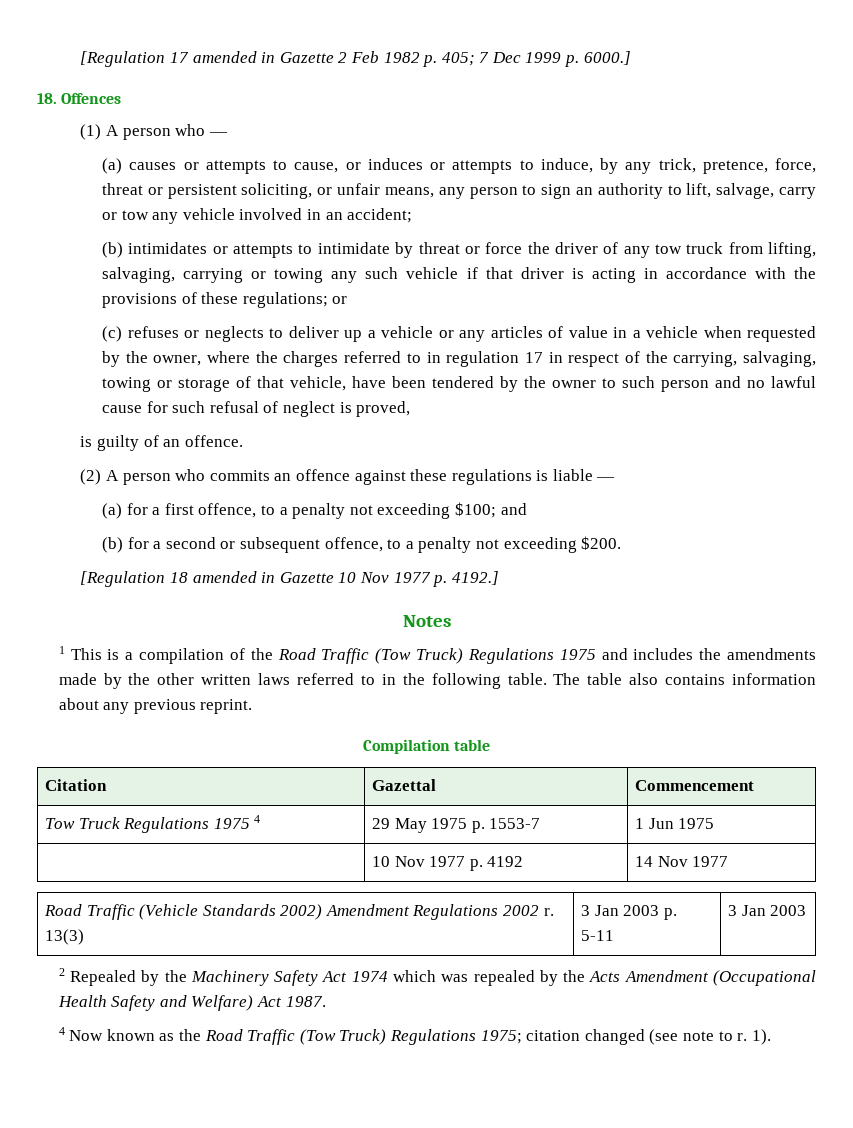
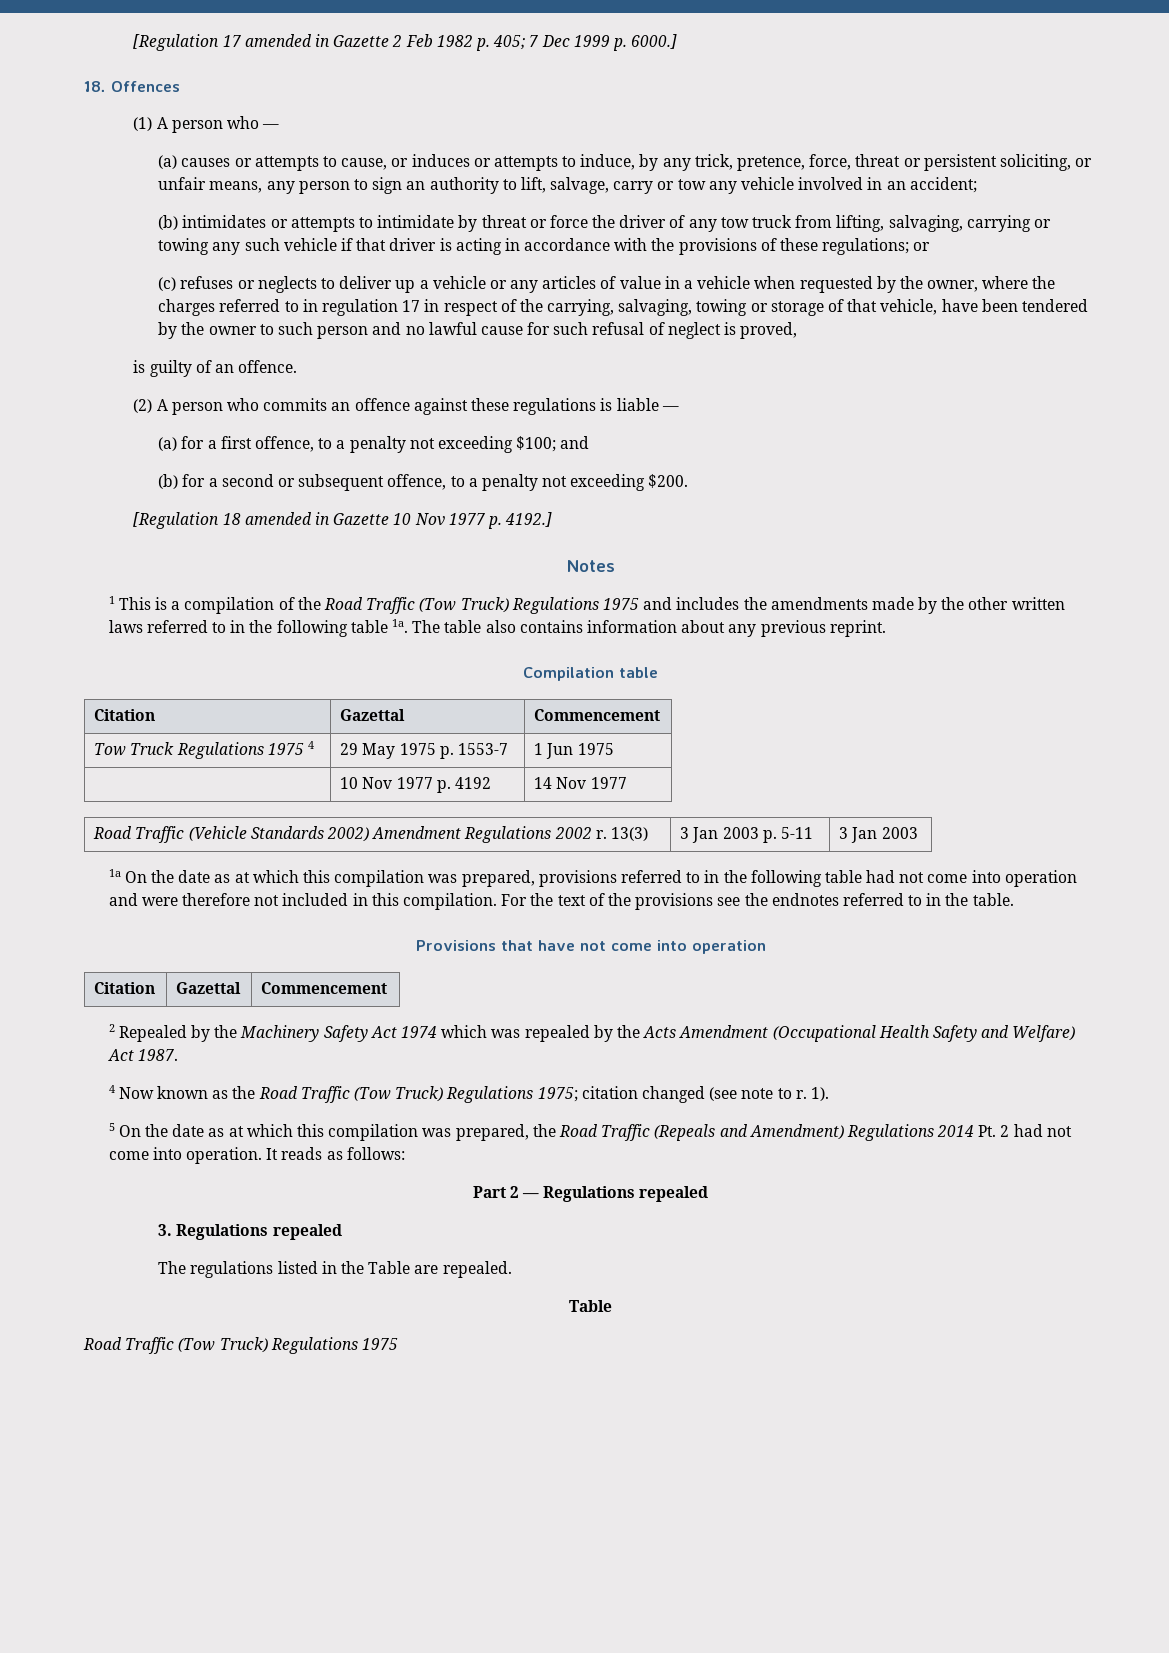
- 1 This is a compilation of the Road Traffic (Tow Truck) Regulations 1975 and includes the amendments made by the other written laws referred to in the following table.
+ 1 This is a compilation of the Road Traffic (Tow Truck) Regulations 1975 and includes the amendments made by the other written laws referred to in the following table 1a.
+ 1a On the date as at which this compilation was prepared, provisions referred to in the following table had not come into operation and were therefore not included in this compilation. For the text of the provisions see the endnotes referred to in the table.
+ Provisions that have not come into operation
+ Citation | Gazettal | Commencement
+ 5 On the date as at which this compilation was prepared, the Road Traffic (Repeals and Amendment) Regulations 2014 Pt. 2 had not come into operation. It reads as follows:
+ Part 2 — Regulations repealed
+ 3. Regulations repealed
+ The regulations listed in the Table are repealed.
+ Table
+ Road Traffic (Tow Truck) Regulations 1975

